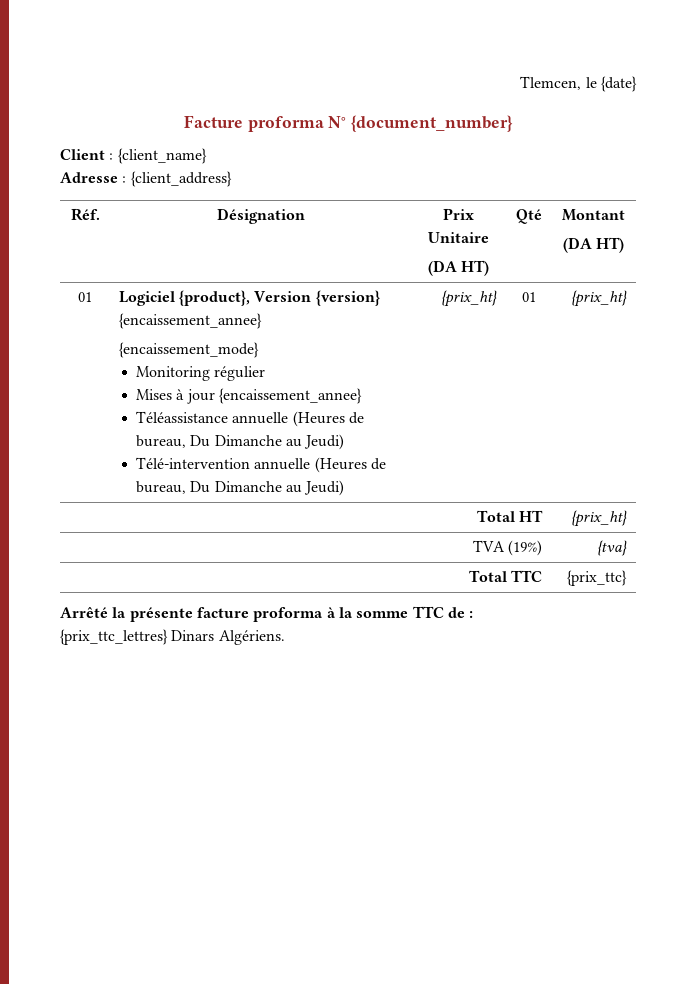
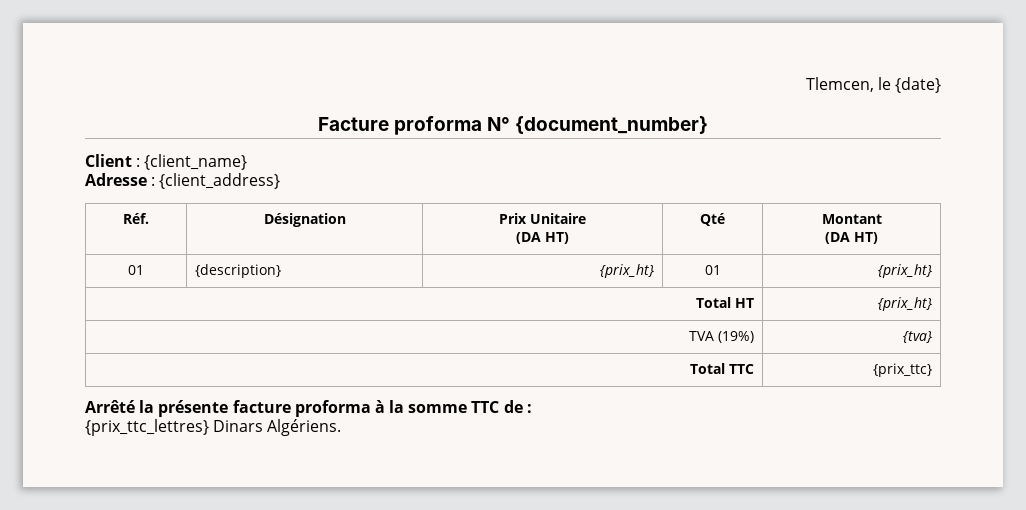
- 01 | Logiciel {product}, Version {version} {encaissement_annee}
- {encaissement_mode}
- Monitoring régulier
- Mises à jour {encaissement_annee}
- Téléassistance annuelle (Heures de bureau, Du Dimanche au Jeudi)
- Télé-intervention annuelle (Heures de bureau, Du Dimanche au Jeudi) | {prix_ht} | 01 | {prix_ht}
+ 01 | {description} | {prix_ht} | 01 | {prix_ht}

